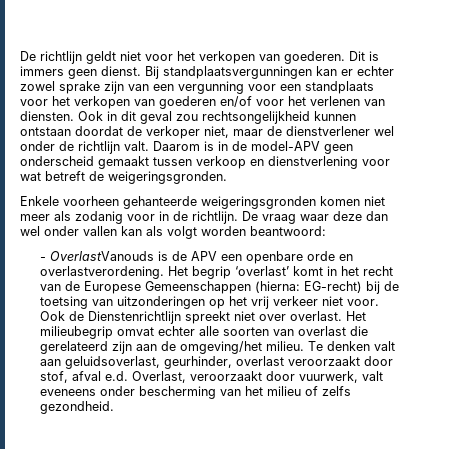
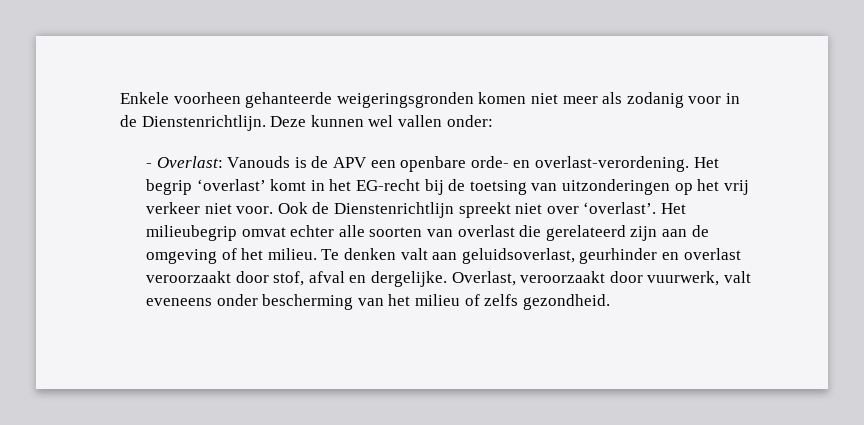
- De richtlijn geldt niet voor het verkopen van goederen. Dit is immers geen dienst. Bij standplaatsvergunningen kan er echter zowel sprake zijn van een vergunning voor een standplaats voor het verkopen van goederen en/of voor het verlenen van diensten. Ook in dit geval zou rechtsongelijkheid kunnen ontstaan doordat de verkoper niet, maar de dienstverlener wel onder de richtlijn valt. Daarom is in de model-APV geen onderscheid gemaakt tussen verkoop en dienstverlening voor wat betreft de weigeringsgronden.
- Enkele voorheen gehanteerde weigeringsgronden komen niet meer als zodanig voor in de richtlijn. De vraag waar deze dan wel onder vallen kan als volgt worden beantwoord:
+ Enkele voorheen gehanteerde weigeringsgronden komen niet meer als zodanig voor in de Dienstenrichtlijn. Deze kunnen wel vallen onder:
- - OverlastVanouds is de APV een openbare orde en overlastverordening.
+ - Overlast: Vanouds is de APV een openbare orde- en overlast-verordening.
- Het begrip ‘overlast’ komt in het recht van de Europese Gemeenschappen (hierna: EG-recht) bij de toetsing van uitzonderingen op het vrij verkeer niet voor.
+ Het begrip ‘overlast’ komt in het EG-recht bij de toetsing van uitzonderingen op het vrij verkeer niet voor.
- Ook de Dienstenrichtlijn spreekt niet over overlast.
+ Ook de Dienstenrichtlijn spreekt niet over ‘overlast’.
- Het milieubegrip omvat echter alle soorten van overlast die gerelateerd zijn aan de omgeving/het milieu.
+ Het milieubegrip omvat echter alle soorten van overlast die gerelateerd zijn aan de omgeving of het milieu.
- Te denken valt aan geluidsoverlast, geurhinder, overlast veroorzaakt door stof, afval e.d. Overlast, veroorzaakt door vuurwerk, valt eveneens onder bescherming van het milieu of zelfs gezondheid.
+ Te denken valt aan geluidsoverlast, geurhinder en overlast veroorzaakt door stof, afval en dergelijke. Overlast, veroorzaakt door vuurwerk, valt eveneens onder bescherming van het milieu of zelfs gezondheid.

